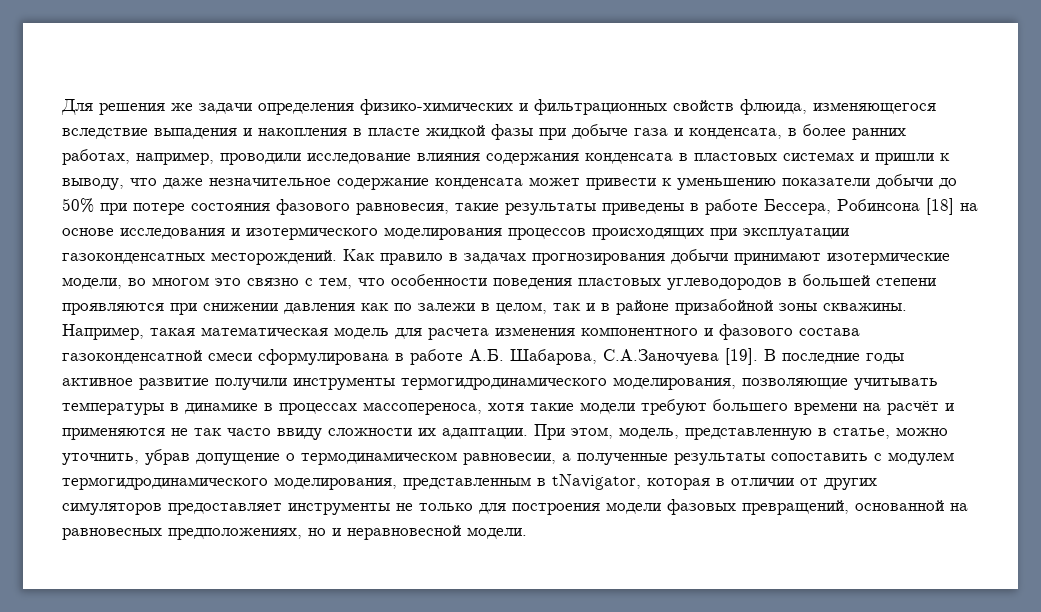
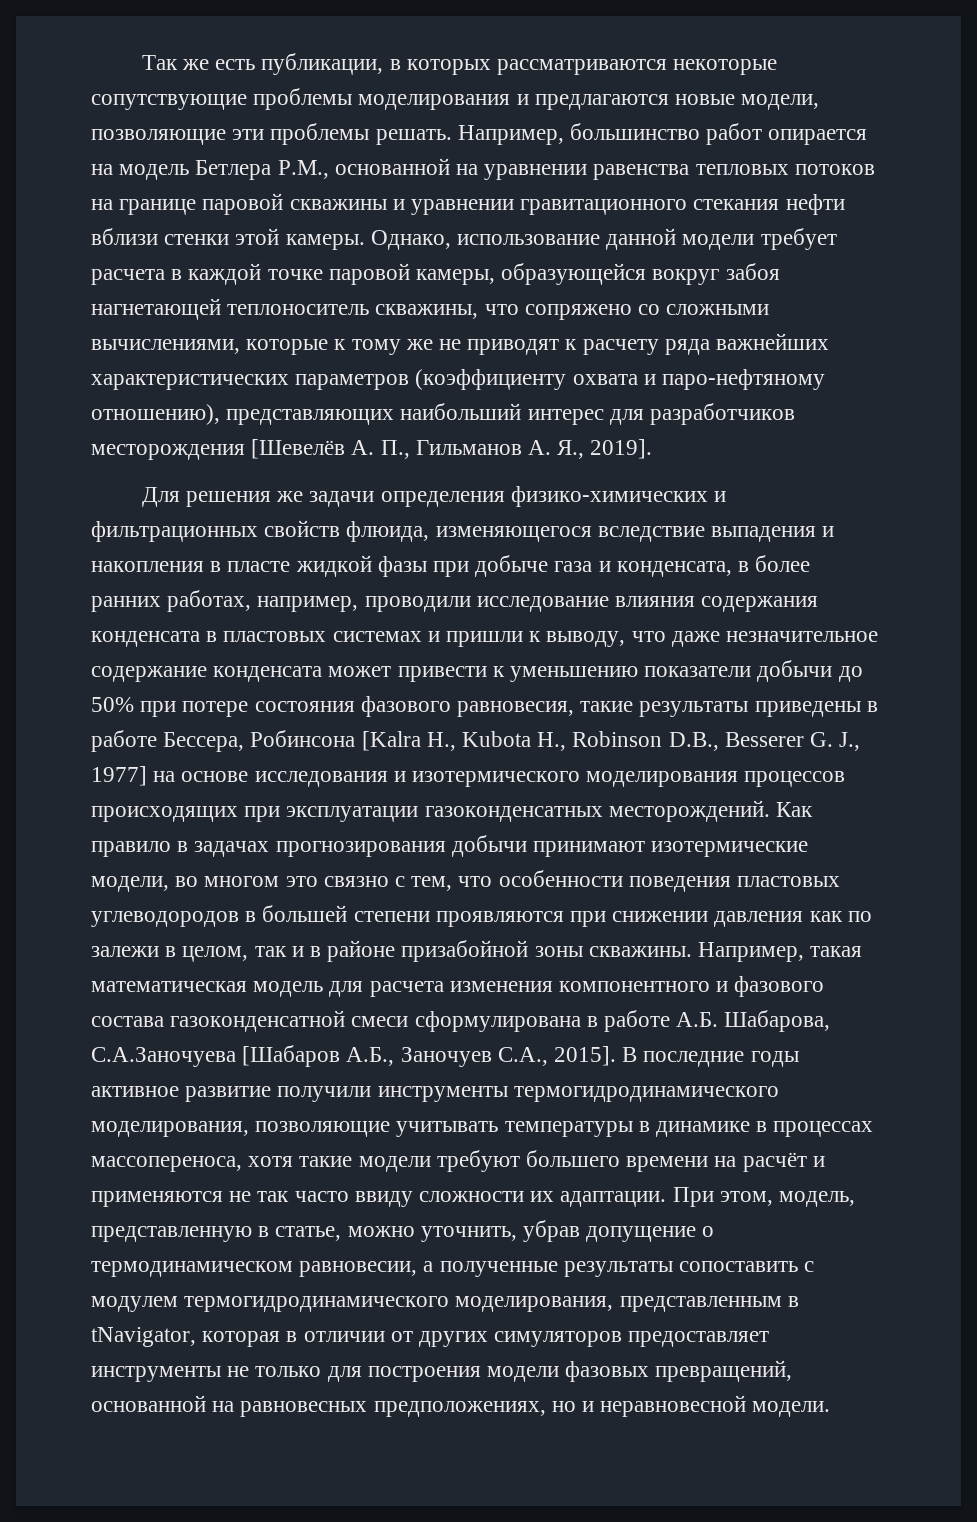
+ Так же есть публикации, в которых рассматриваются некоторые сопутствующие проблемы моделирования и предлагаются новые модели, позволяющие эти проблемы решать. Например, большинство работ опирается на модель Бетлера Р.М., основанной на уравнении равенства тепловых потоков на границе паровой скважины и уравнении гравитационного стекания нефти вблизи стенки этой камеры. Однако, использование данной модели требует расчета в каждой точке паровой камеры, образующейся вокруг забоя нагнетающей теплоноситель скважины, что сопряжено со сложными вычислениями, которые к тому же не приводят к расчету ряда важнейших характеристических параметров (коэффициенту охвата и паро-нефтяному отношению), представляющих наибольший интерес для разработчиков месторождения [Шевелёв А. П., Гильманов А. Я., 2019].
- Для решения же задачи определения физико-химических и фильтрационных свойств флюида, изменяющегося вследствие выпадения и накопления в пласте жидкой фазы при добыче газа и конденсата, в более ранних работах, например, проводили исследование влияния содержания конденсата в пластовых системах и пришли к выводу, что даже незначительное содержание конденсата может привести к уменьшению показатели добычи до 50% при потере состояния фазового равновесия, такие результаты приведены в работе Бессера, Робинсона [18] на основе исследования и изотермического моделирования процессов происходящих при эксплуатации газоконденсатных месторождений.
+ Для решения же задачи определения физико-химических и фильтрационных свойств флюида, изменяющегося вследствие выпадения и накопления в пласте жидкой фазы при добыче газа и конденсата, в более ранних работах, например, проводили исследование влияния содержания конденсата в пластовых системах и пришли к выводу, что даже незначительное содержание конденсата может привести к уменьшению показатели добычи до 50% при потере состояния фазового равновесия, такие результаты приведены в работе Бессера, Робинсона [Kalra H., Kubota H., Robinson D.B., Besserer G. J., 1977] на основе исследования и изотермического моделирования процессов происходящих при эксплуатации газоконденсатных месторождений.
- Например, такая математическая модель для расчета изменения компонентного и фазового состава газоконденсатной смеси сформулирована в работе А.Б. Шабарова, С.А.Заночуева [19].
+ Например, такая математическая модель для расчета изменения компонентного и фазового состава газоконденсатной смеси сформулирована в работе А.Б. Шабарова, С.А.Заночуева [Шабаров А.Б., Заночуев С.А., 2015].

